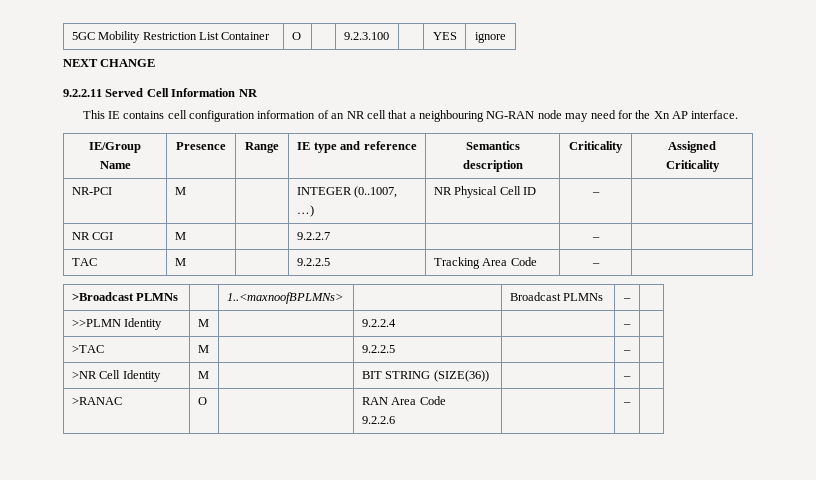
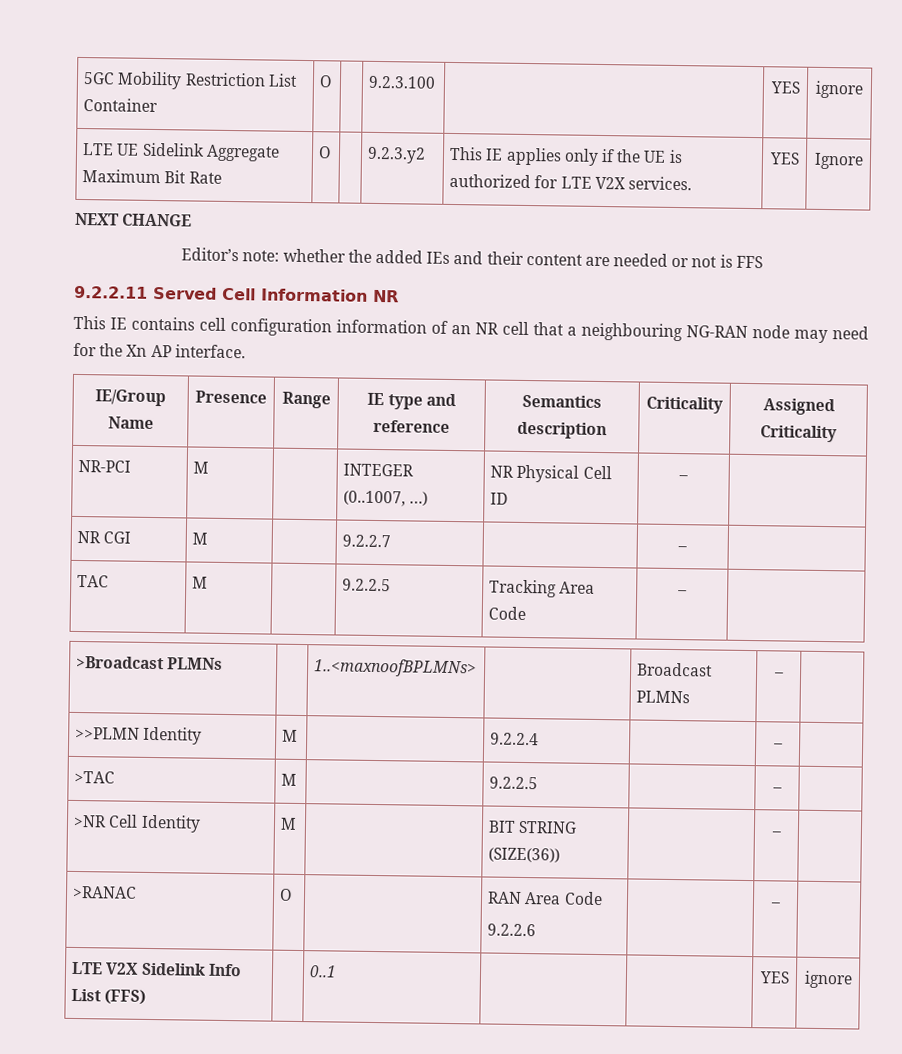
+ LTE UE Sidelink Aggregate Maximum Bit Rate | O | | 9.2.3.y2 | This IE applies only if the UE is authorized for LTE V2X services. | YES | Ignore
  NEXT CHANGE
+ Editor’s note: whether the added IEs and their content are needed or not is FFS
+ LTE V2X Sidelink Info List (FFS) | | 0..1 | | | YES | ignore

